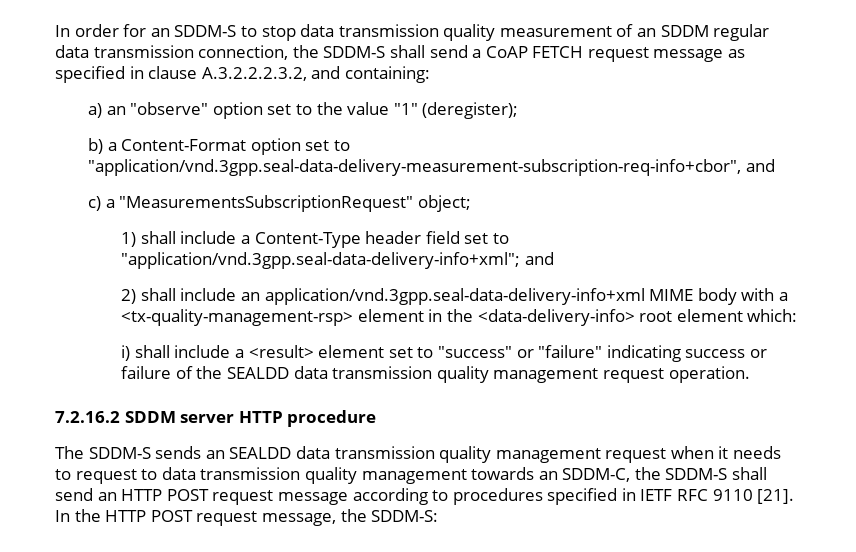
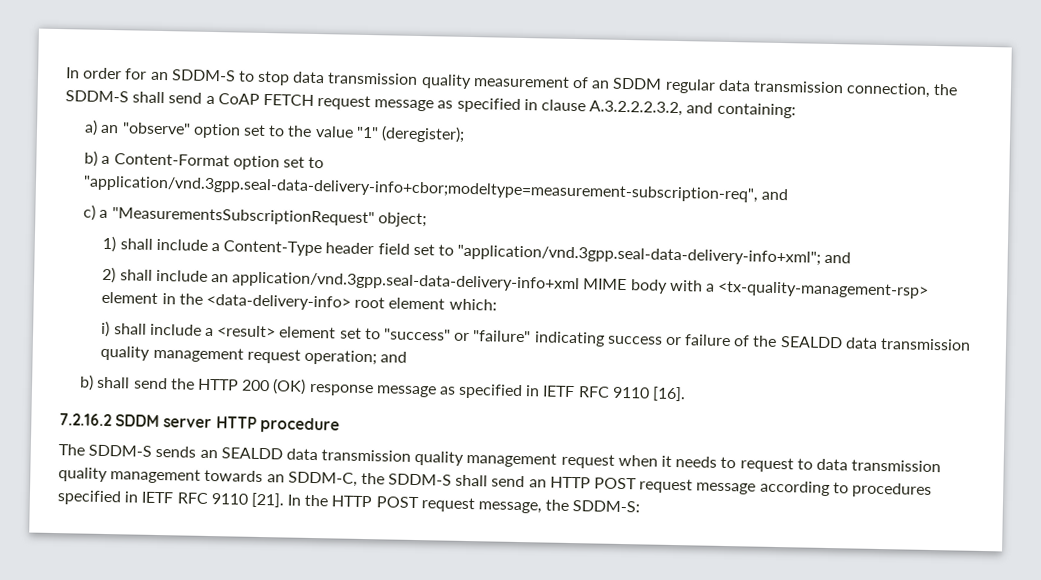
- b) a Content-Format option set to "application/vnd.3gpp.seal-data-delivery-measurement-subscription-req-info+cbor", and
+ b) a Content-Format option set to "application/vnd.3gpp.seal-data-delivery-info+cbor;modeltype=measurement-subscription-req", and
- i) shall include a <result> element set to "success" or "failure" indicating success or failure of the SEALDD data transmission quality management request operation.
+ i) shall include a <result> element set to "success" or "failure" indicating success or failure of the SEALDD data transmission quality management request operation; and
+ b) shall send the HTTP 200 (OK) response message as specified in IETF RFC 9110 [16].

